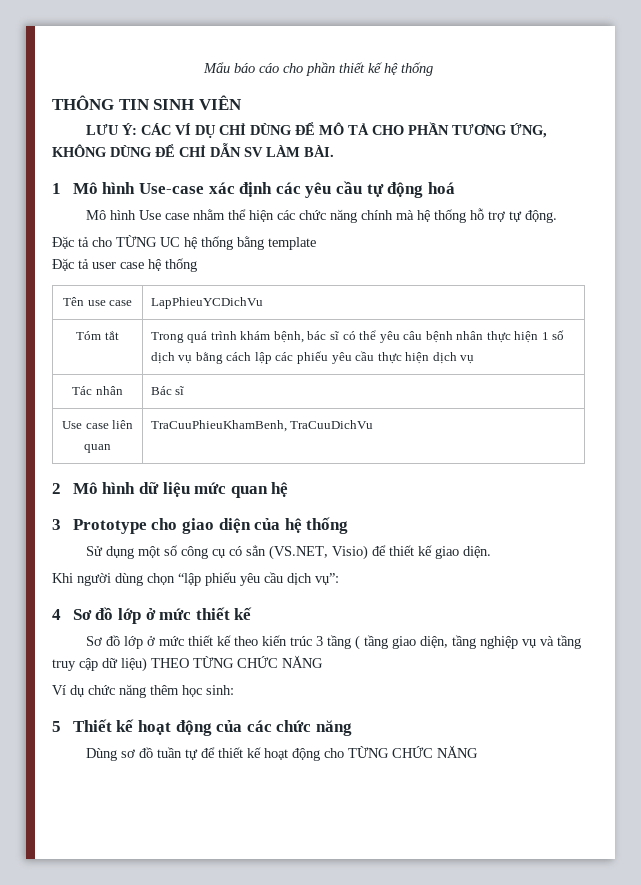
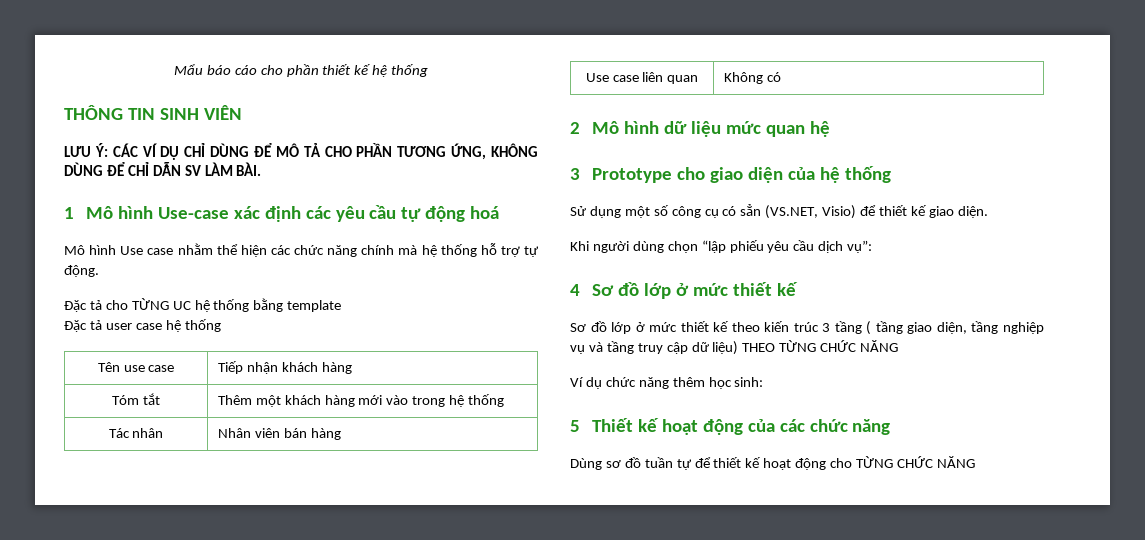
- Tên use case | LapPhieuYCDichVu
- Tóm tắt | Trong quá trình khám bệnh, bác sĩ có thể yêu câu bệnh nhân thực hiện 1 số dịch vụ bằng cách lập các phiếu yêu cầu thực hiện dịch vụ
- Tác nhân | Bác sĩ
+ Tên use case | Tiếp nhận khách hàng
+ Tóm tắt | Thêm một khách hàng mới vào trong hệ thống
+ Tác nhân | Nhân viên bán hàng
- Use case liên quan | TraCuuPhieuKhamBenh, TraCuuDichVu
+ Use case liên quan | Không có

